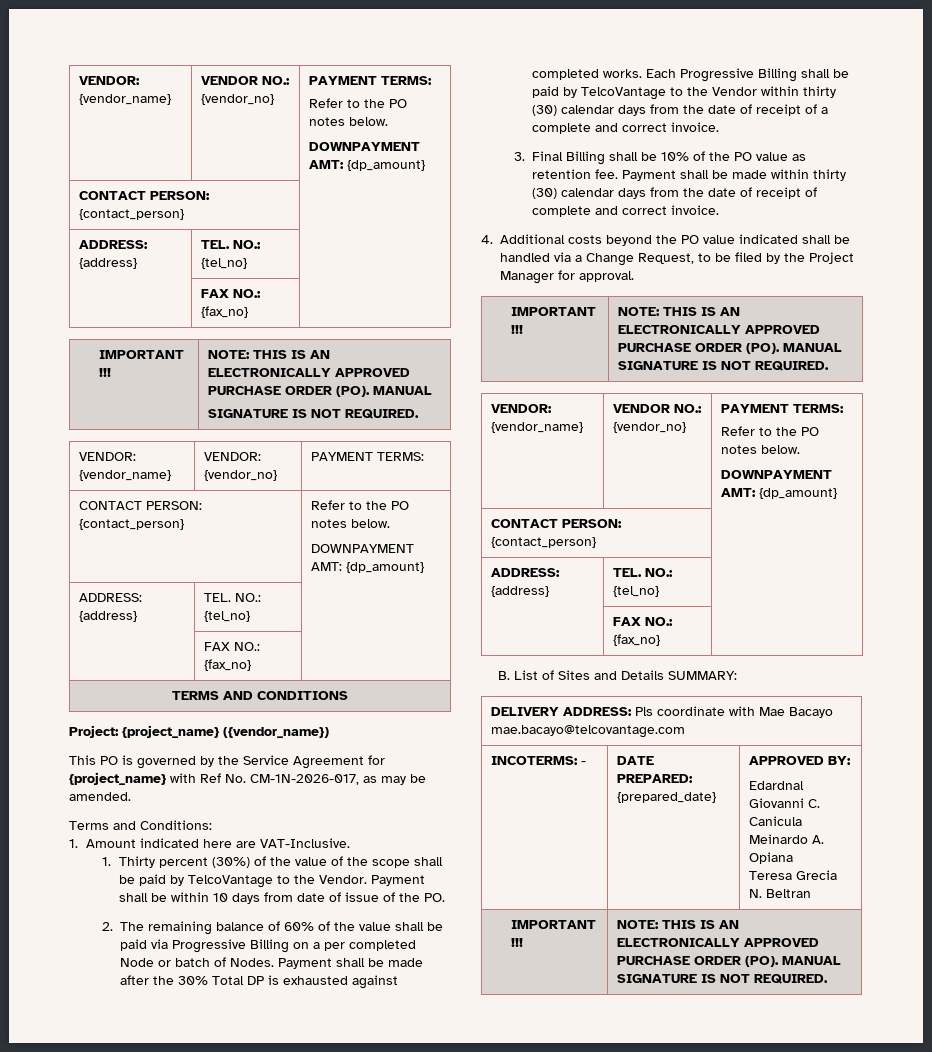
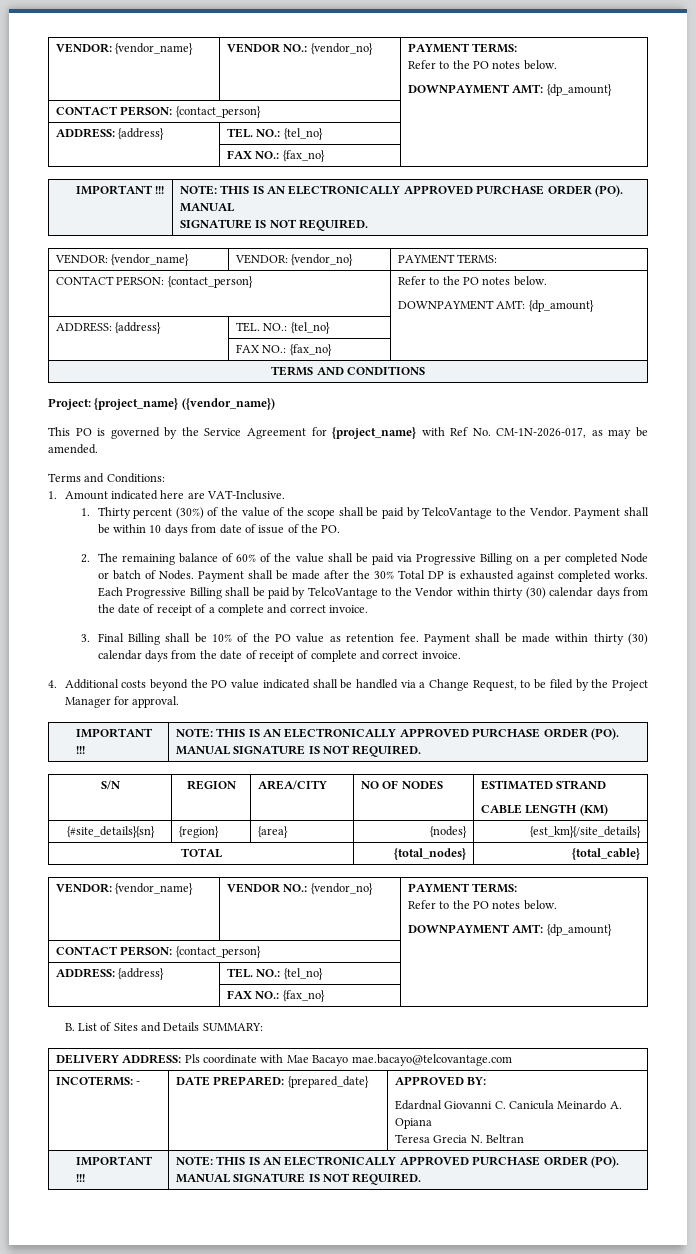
+ S/N | REGION | AREA/CITY | NO OF NODES | ESTIMATED STRAND
+ CABLE LENGTH (KM)
+ {#site_details}{sn} | {region} | {area} | {nodes} | {est_km}{/site_details}
+ TOTAL | {total_nodes} | {total_cable}

